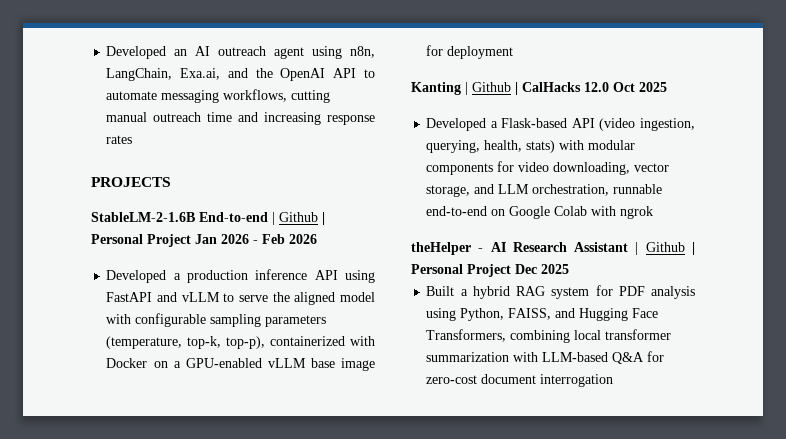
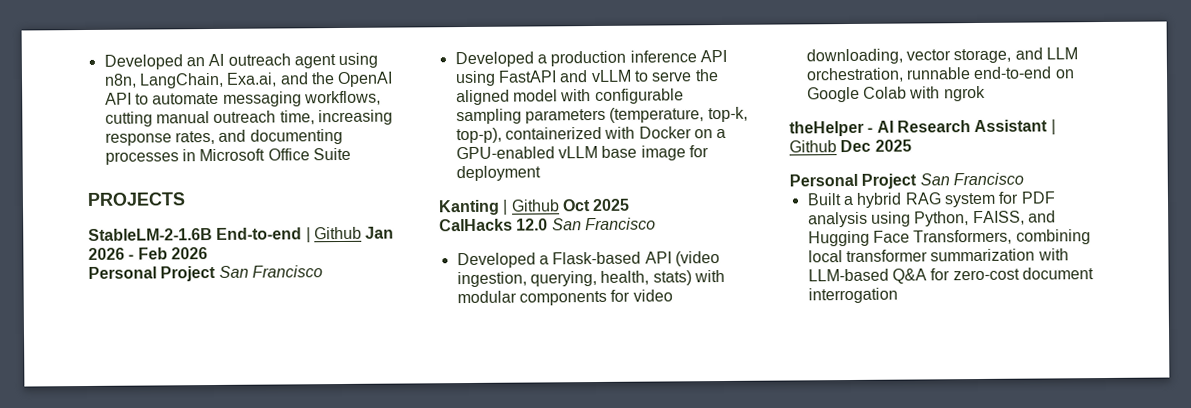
- Developed an AI outreach agent using n8n, LangChain, Exa.ai, and the OpenAI API to automate messaging workflows, cutting manual outreach time and increasing response rates
+ Developed an AI outreach agent using n8n, LangChain, Exa.ai, and the OpenAI API to automate messaging workflows, cutting manual outreach time, increasing response rates, and documenting processes in Microsoft Office Suite
- StableLM-2-1.6B End-to-end | Github | Personal Project Jan 2026 - Feb 2026
+ StableLM-2-1.6B End-to-end | Github Jan 2026 - Feb 2026
+ Personal Project San Francisco
- Kanting | Github | CalHacks 12.0 Oct 2025
+ Kanting | Github Oct 2025
+ CalHacks 12.0 San Francisco
- theHelper - AI Research Assistant | Github | Personal Project Dec 2025
+ theHelper - AI Research Assistant | Github Dec 2025
+ Personal Project San Francisco

